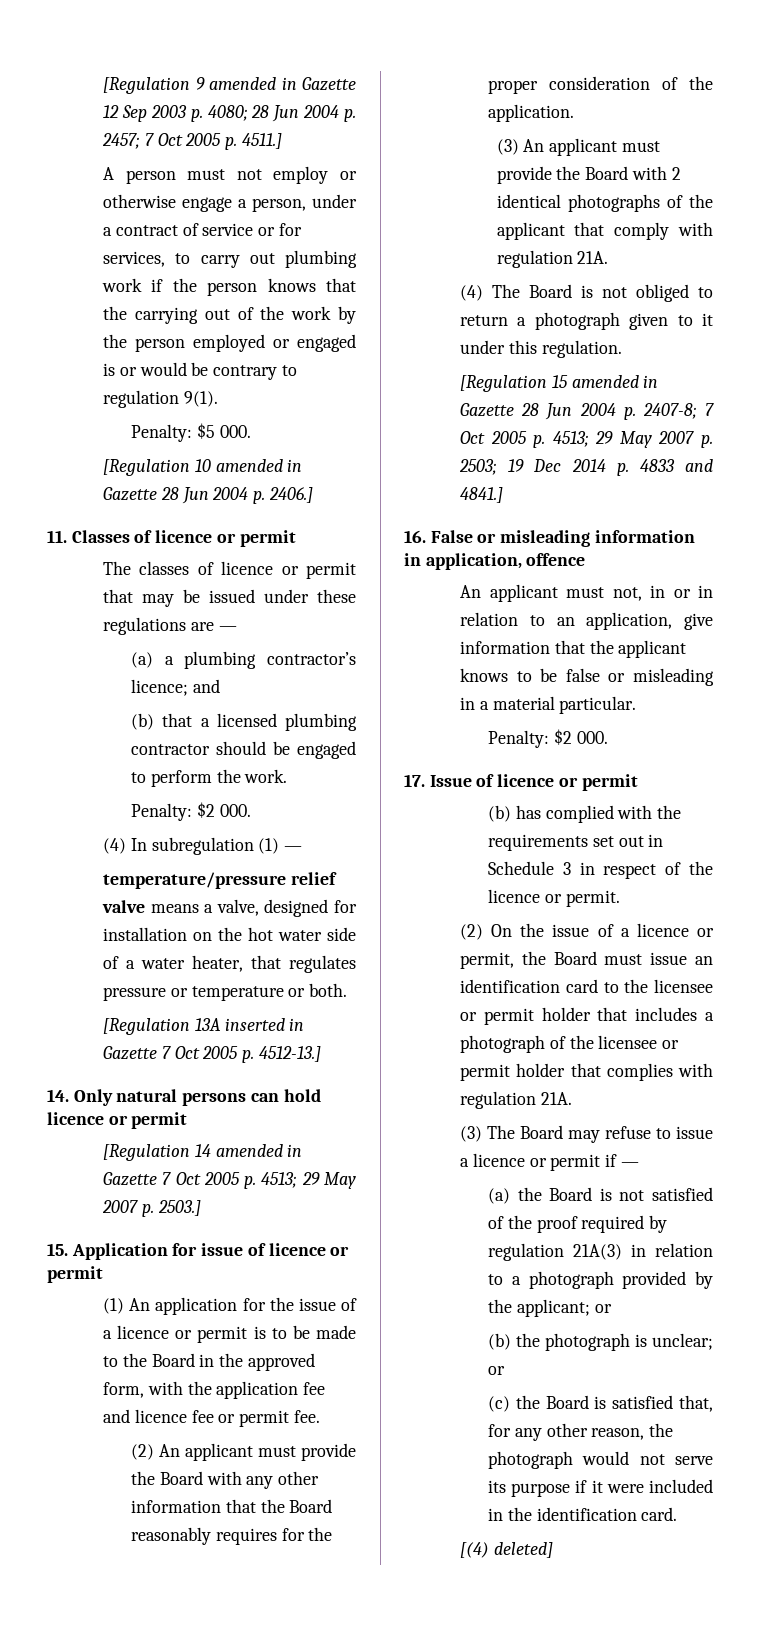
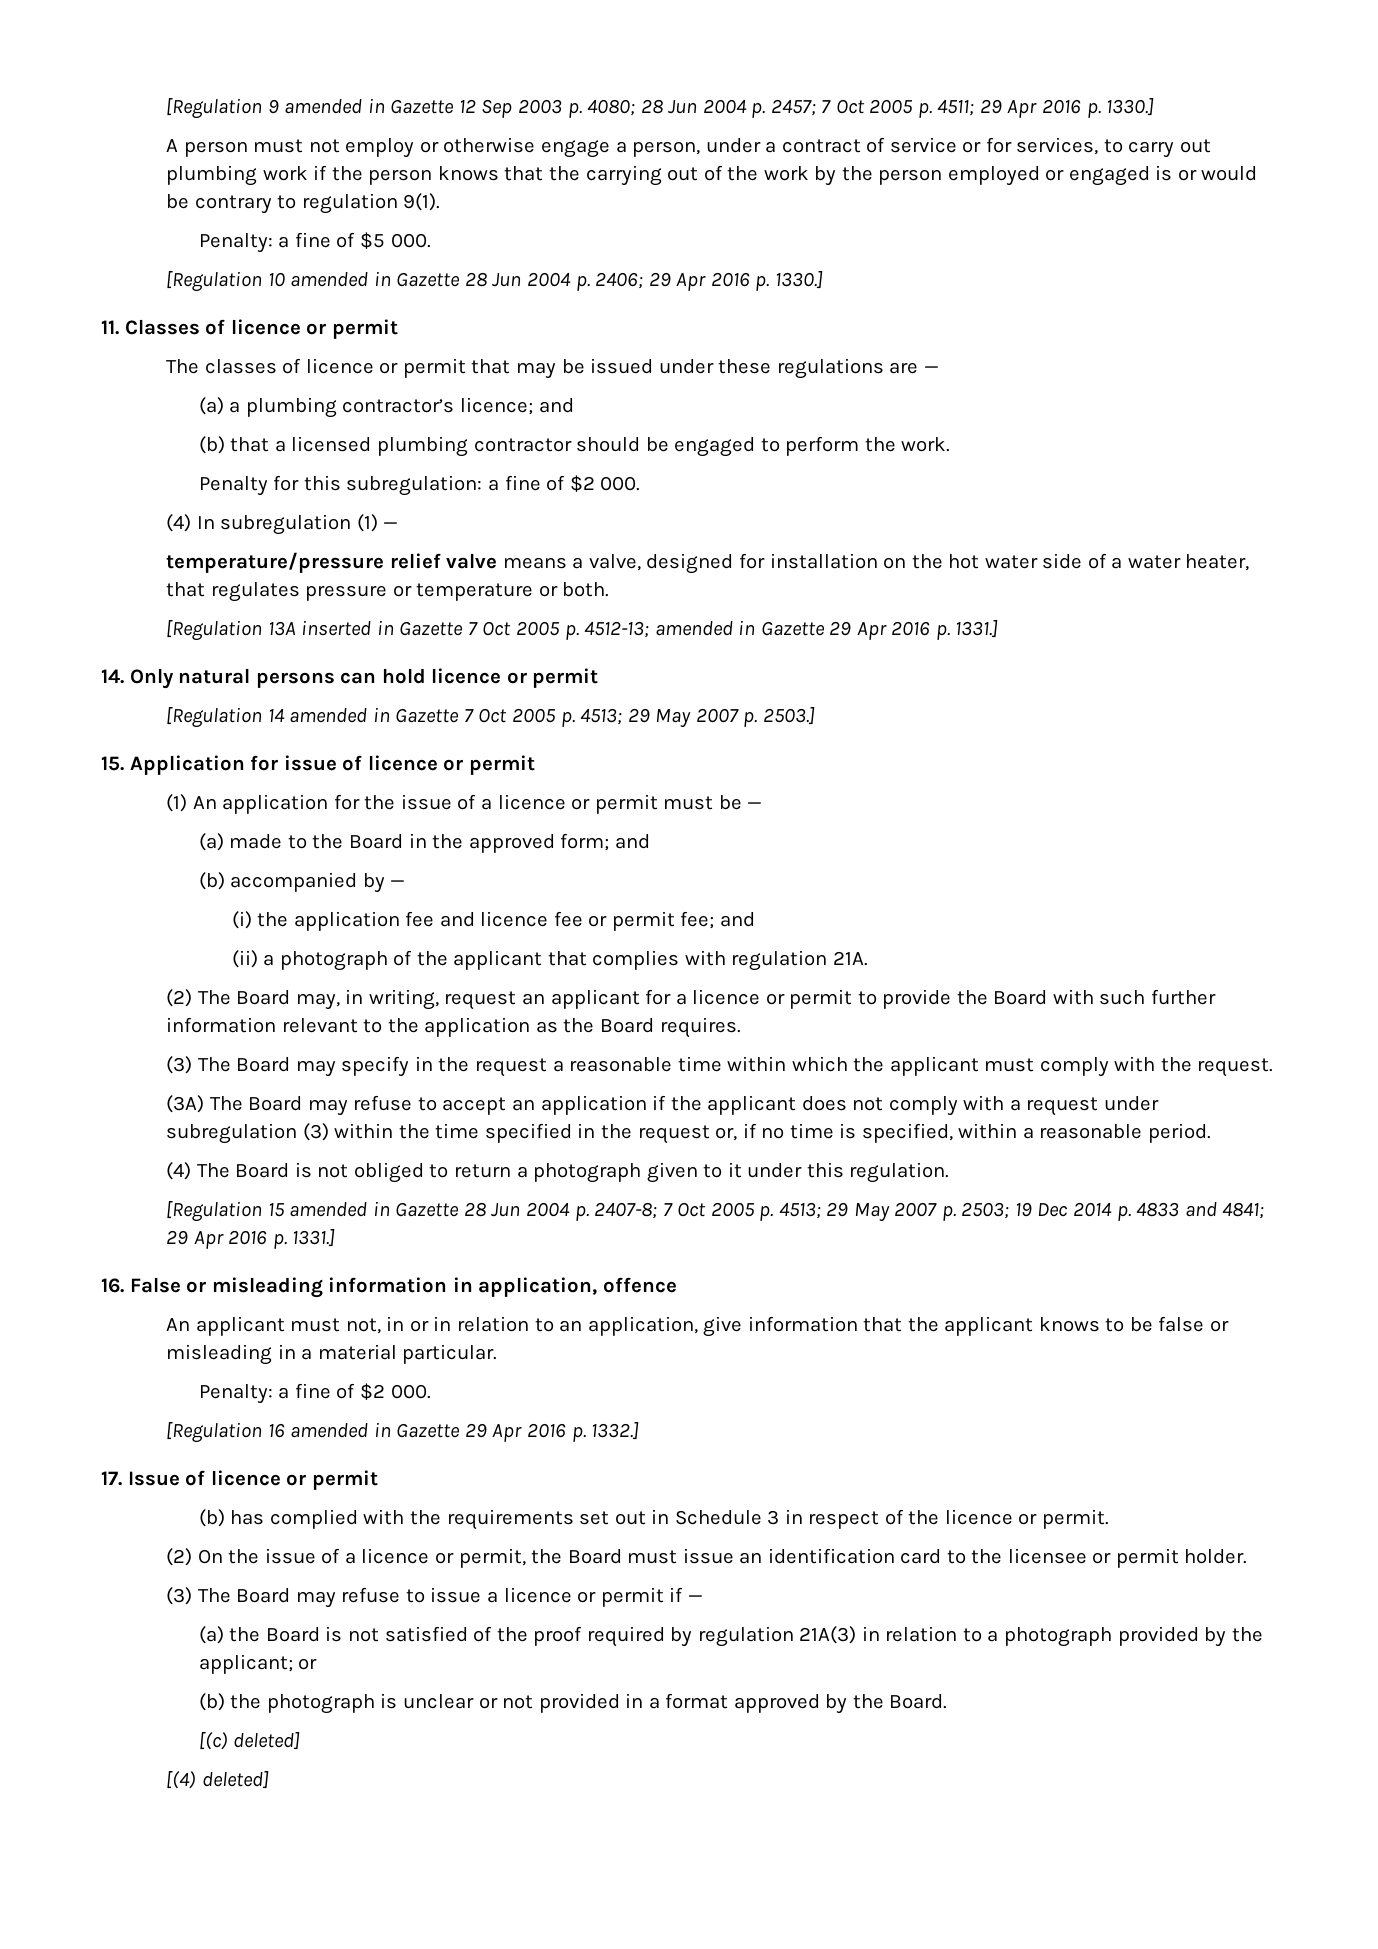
- [Regulation 9 amended in Gazette 12 Sep 2003 p. 4080; 28 Jun 2004 p. 2457; 7 Oct 2005 p. 4511.]
+ [Regulation 9 amended in Gazette 12 Sep 2003 p. 4080; 28 Jun 2004 p. 2457; 7 Oct 2005 p. 4511; 29 Apr 2016 p. 1330.]
- Penalty: $5 000.
+ Penalty: a fine of $5 000.
- [Regulation 10 amended in Gazette 28 Jun 2004 p. 2406.]
+ [Regulation 10 amended in Gazette 28 Jun 2004 p. 2406; 29 Apr 2016 p. 1330.]
  (b) that a licensed plumbing contractor should be engaged to perform the work.
- Penalty: $2 000.
+ Penalty for this subregulation: a fine of $2 000.
- [Regulation 13A inserted in Gazette 7 Oct 2005 p. 4512-13.]
+ [Regulation 13A inserted in Gazette 7 Oct 2005 p. 4512-13; amended in Gazette 29 Apr 2016 p. 1331.]
- (1) An application for the issue of a licence or permit is to be made to the Board in the approved form, with the application fee and licence fee or permit fee.
- (2) An applicant must provide the Board with any other information that the Board reasonably requires for the proper consideration of the application.
- (3) An applicant must provide the Board with 2 identical photographs of the applicant that comply with regulation 21A.
+ (1) An application for the issue of a licence or permit must be —
+ (a) made to the Board in the approved form; and
+ (b) accompanied by —
+ (i) the application fee and licence fee or permit fee; and
+ (ii) a photograph of the applicant that complies with regulation 21A.
+ (2) The Board may, in writing, request an applicant for a licence or permit to provide the Board with such further information relevant to the application as the Board requires.
+ (3) The Board may specify in the request a reasonable time within which the applicant must comply with the request.
+ (3A) The Board may refuse to accept an application if the applicant does not comply with a request under subregulation (3) within the time specified in the request or, if no time is specified, within a reasonable period.
- [Regulation 15 amended in Gazette 28 Jun 2004 p. 2407-8; 7 Oct 2005 p. 4513; 29 May 2007 p. 2503; 19 Dec 2014 p. 4833 and 4841.]
+ [Regulation 15 amended in Gazette 28 Jun 2004 p. 2407-8; 7 Oct 2005 p. 4513; 29 May 2007 p. 2503; 19 Dec 2014 p. 4833 and 4841; 29 Apr 2016 p. 1331.]
  An applicant must not, in or in relation to an application, give information that the applicant knows to be false or misleading in a material particular.
- Penalty: $2 000.
+ Penalty: a fine of $2 000.
+ [Regulation 16 amended in Gazette 29 Apr 2016 p. 1332.]
- (2) On the issue of a licence or permit, the Board must issue an identification card to the licensee or permit holder that includes a photograph of the licensee or permit holder that complies with regulation 21A.
+ (2) On the issue of a licence or permit, the Board must issue an identification card to the licensee or permit holder.
- (b) the photograph is unclear; or
- (c) the Board is satisfied that, for any other reason, the photograph would not serve its purpose if it were included in the identification card.
+ (b) the photograph is unclear or not provided in a format approved by the Board.
+ [(c) deleted]

